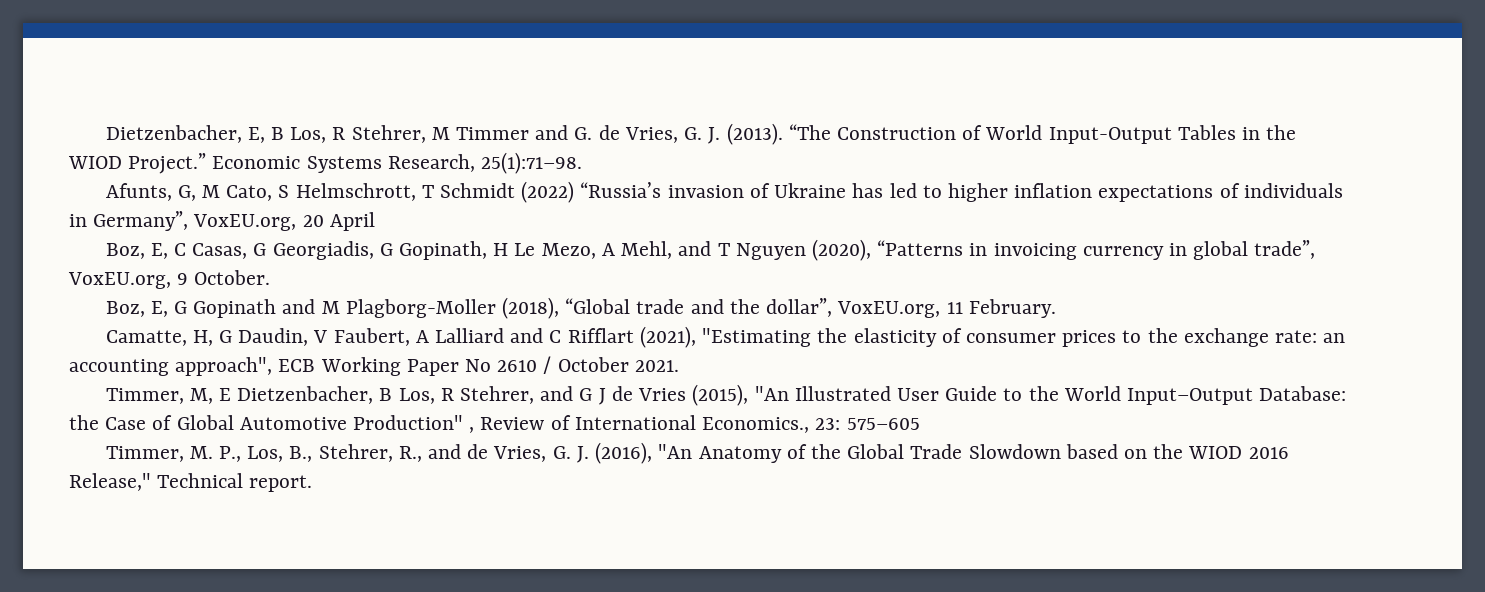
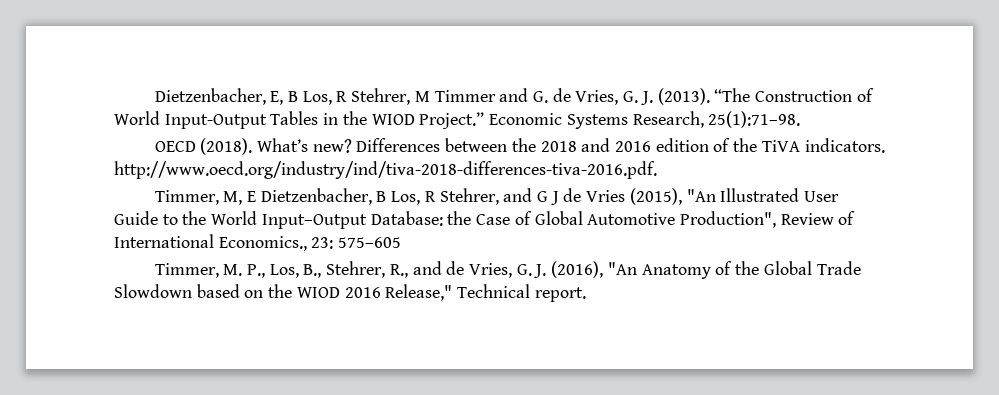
- Afunts, G, M Cato, S Helmschrott, T Schmidt (2022) “Russia’s invasion of Ukraine has led to higher inflation expectations of individuals in Germany”, VoxEU.org, 20 April
- Boz, E, C Casas, G Georgiadis, G Gopinath, H Le Mezo, A Mehl, and T Nguyen (2020), “Patterns in invoicing currency in global trade”, VoxEU.org, 9 October.
- Boz, E, G Gopinath and M Plagborg-Moller (2018), “Global trade and the dollar”, VoxEU.org, 11 February.
- Camatte, H, G Daudin, V Faubert, A Lalliard and C Rifflart (2021), "Estimating the elasticity of consumer prices to the exchange rate: an accounting approach", ECB Working Paper No 2610 / October 2021.
+ OECD (2018). What’s new? Differences between the 2018 and 2016 edition of the TiVA indicators. http://www.oecd.org/industry/ind/tiva-2018-differences-tiva-2016.pdf.
- Timmer, M, E Dietzenbacher, B Los, R Stehrer, and G J de Vries (2015), "An Illustrated User Guide to the World Input–Output Database: the Case of Global Automotive Production" , Review of International Economics., 23: 575–605
+ Timmer, M, E Dietzenbacher, B Los, R Stehrer, and G J de Vries (2015), "An Illustrated User Guide to the World Input–Output Database: the Case of Global Automotive Production", Review of International Economics., 23: 575–605

